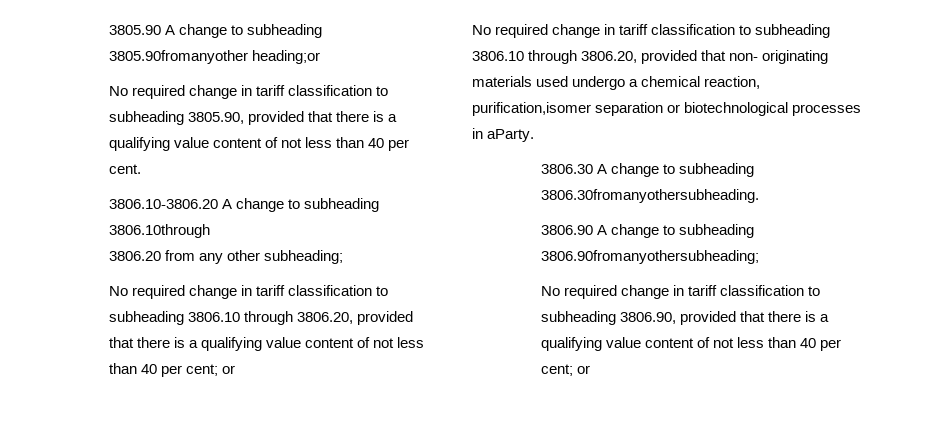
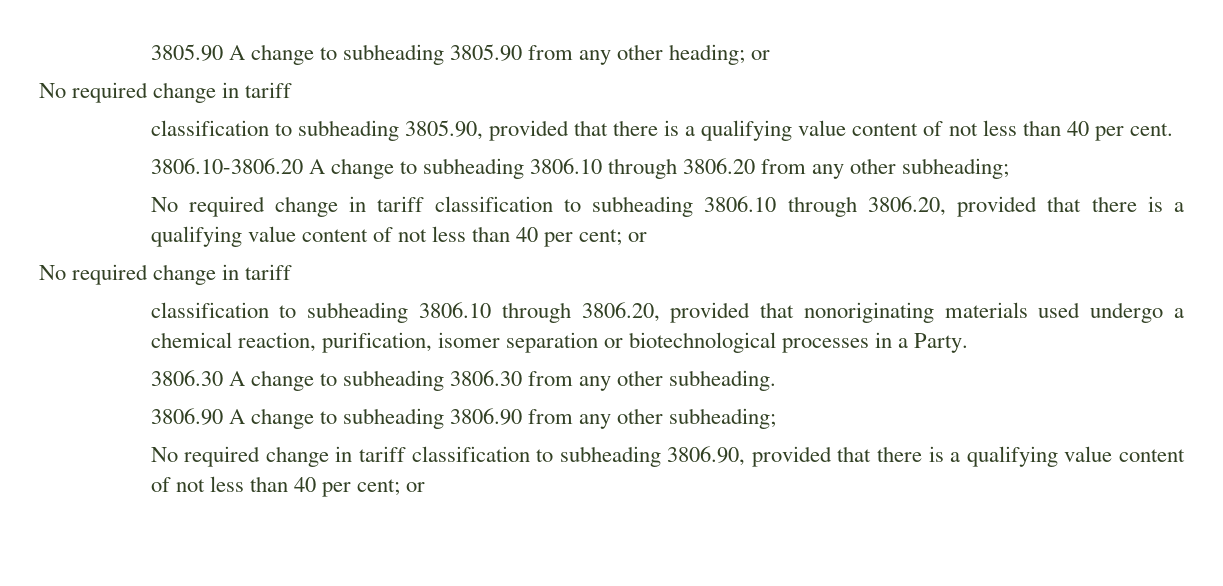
- 3805.90 A change to subheading 3805.90fromanyother heading;or
- No required change in tariff classification to subheading 3805.90, provided that there is a qualifying value content of not less than 40 per cent.
+ 3805.90 A change to subheading 3805.90 from any other heading; or
+ No required change in tariff
+ classification to subheading 3805.90, provided that there is a qualifying value content of not less than 40 per cent.
- 3806.10-3806.20 A change to subheading 3806.10through
- 3806.20 from any other subheading;
+ 3806.10-3806.20 A change to subheading 3806.10 through 3806.20 from any other subheading;
  No required change in tariff classification to subheading 3806.10 through 3806.20, provided that there is a qualifying value content of not less than 40 per cent; or
- No required change in tariff classification to subheading 3806.10 through 3806.20, provided that non- originating materials used undergo a chemical reaction, purification,isomer separation or biotechnological processes in aParty.
+ No required change in tariff
+ classification to subheading 3806.10 through 3806.20, provided that nonoriginating materials used undergo a chemical reaction, purification, isomer separation or biotechnological processes in a Party.
- 3806.30 A change to subheading 3806.30fromanyothersubheading.
+ 3806.30 A change to subheading 3806.30 from any other subheading.
- 3806.90 A change to subheading 3806.90fromanyothersubheading;
+ 3806.90 A change to subheading 3806.90 from any other subheading;

